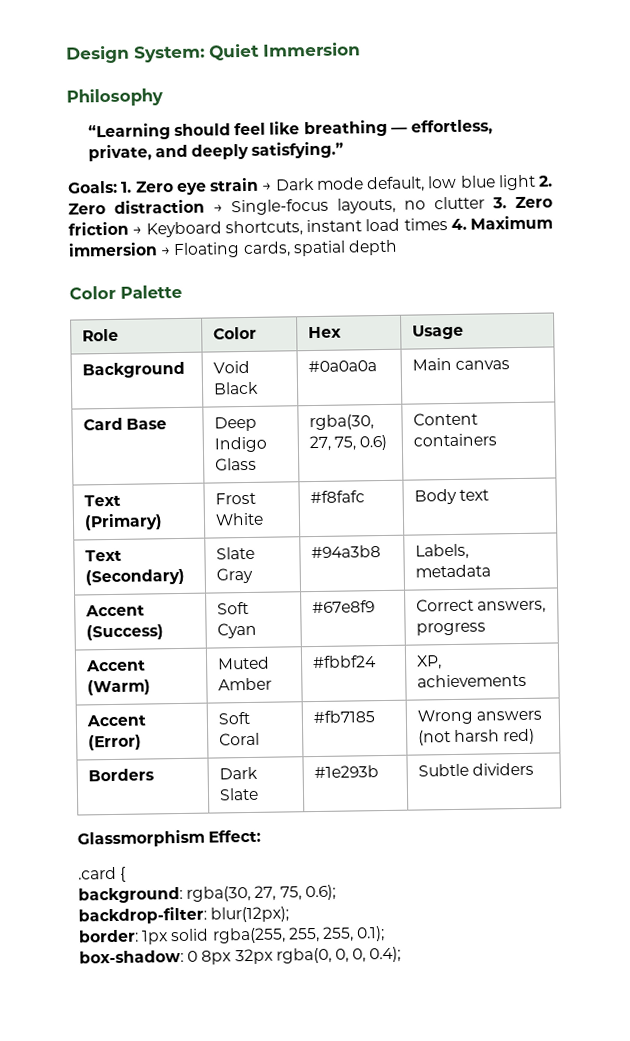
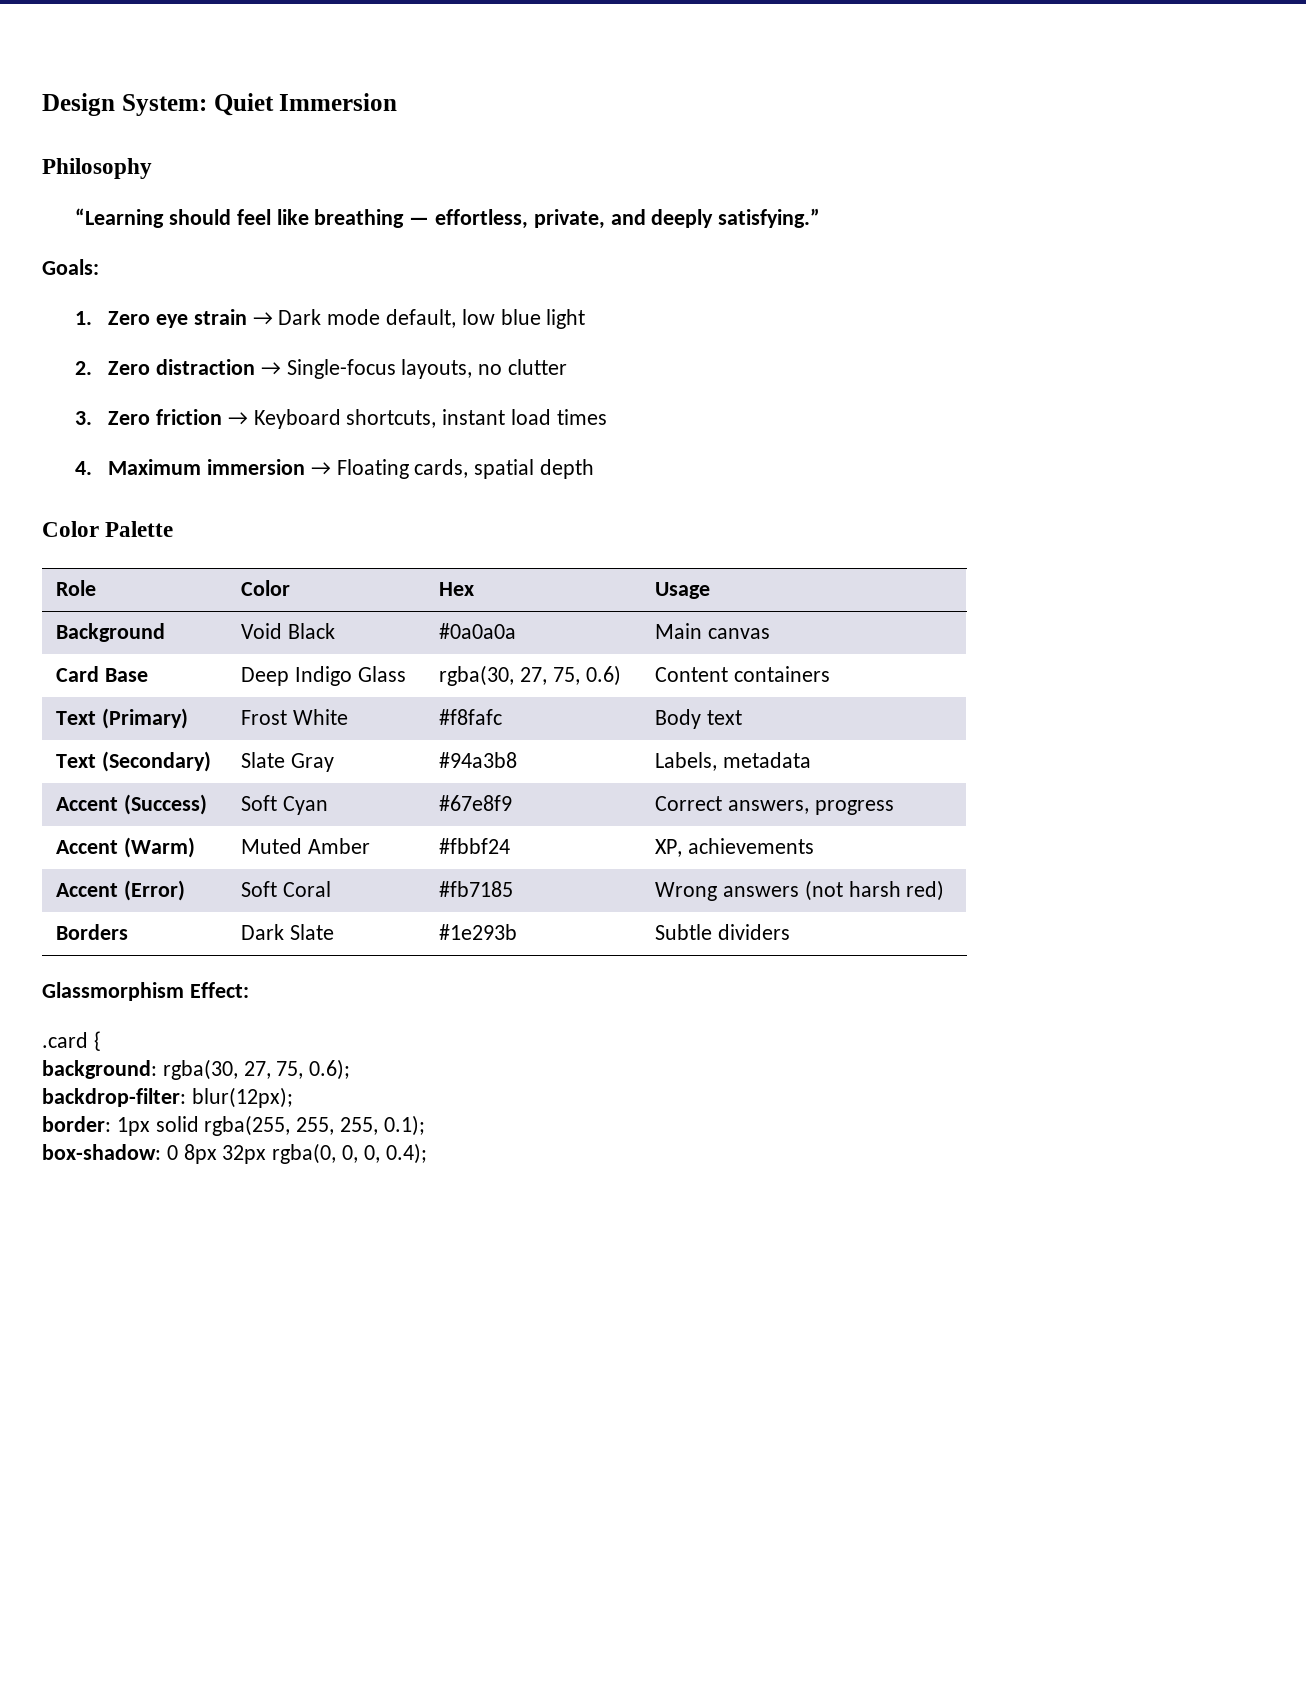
- Goals: 1. Zero eye strain → Dark mode default, low blue light 2. Zero distraction → Single-focus layouts, no clutter 3. Zero friction → Keyboard shortcuts, instant load times 4. Maximum immersion → Floating cards, spatial depth
+ Goals:
+ 1. Zero eye strain → Dark mode default, low blue light
+ 2. Zero distraction → Single-focus layouts, no clutter
+ 3. Zero friction → Keyboard shortcuts, instant load times
+ 4. Maximum immersion → Floating cards, spatial depth

